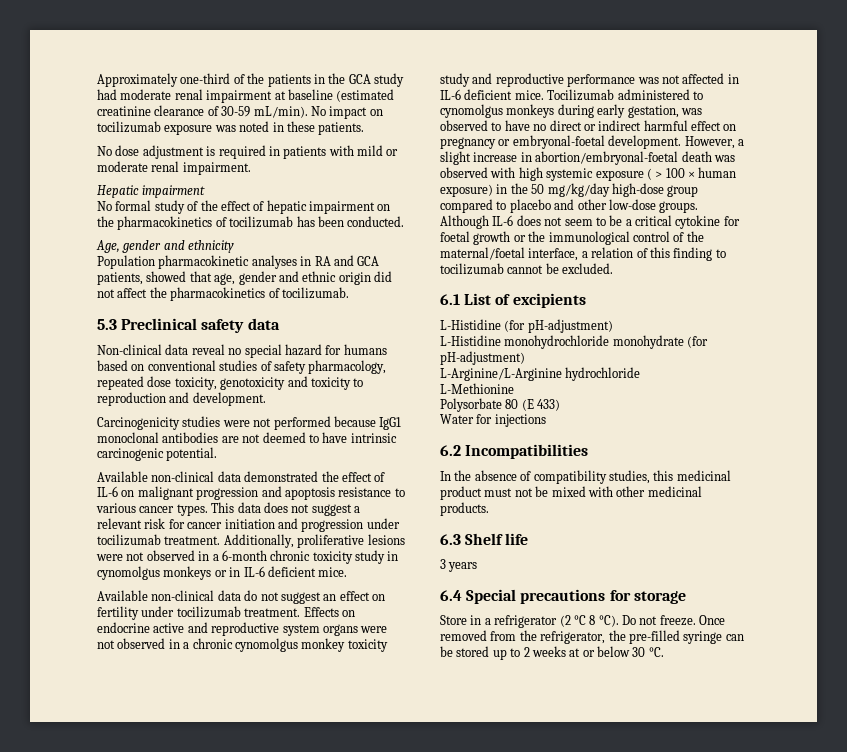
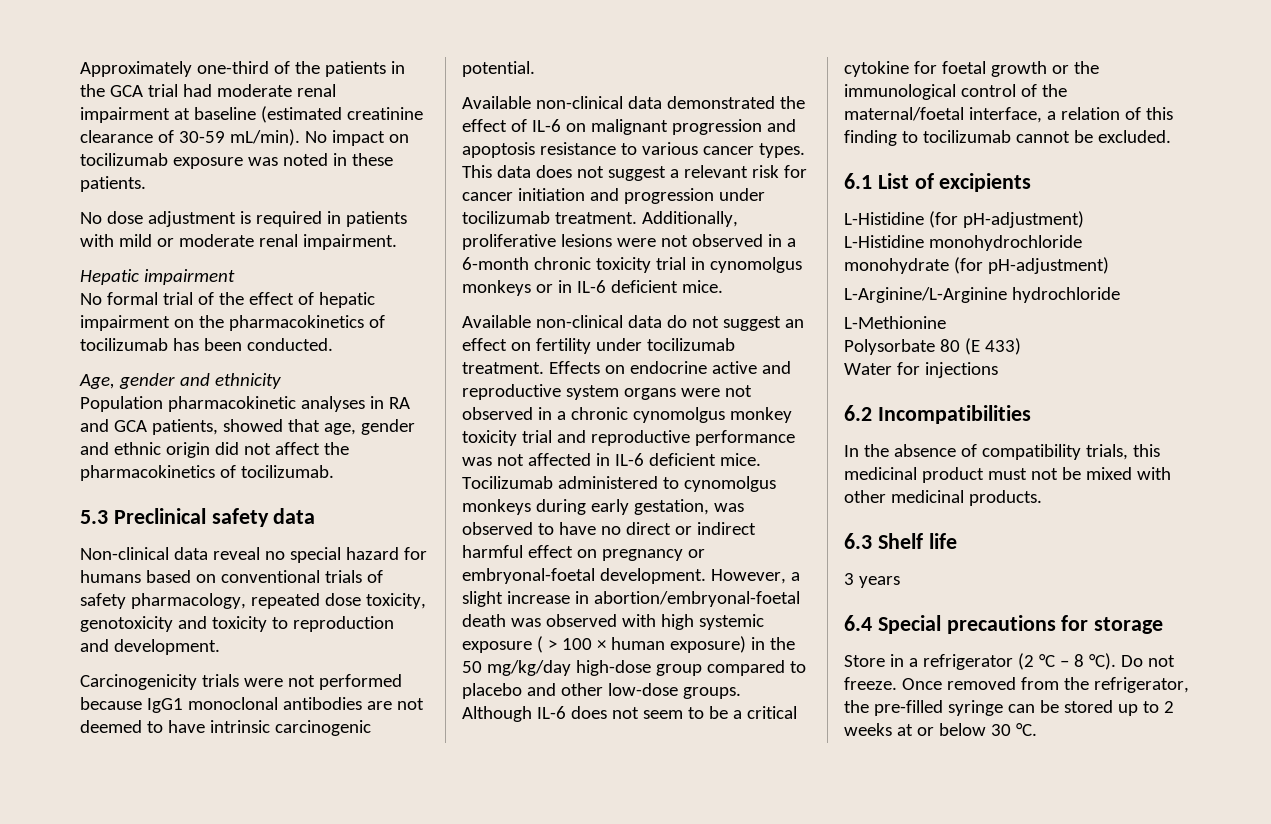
- Approximately one-third of the patients in the GCA study had moderate renal impairment at baseline (estimated creatinine clearance of 30-59 mL/min).
+ Approximately one-third of the patients in the GCA trial had moderate renal impairment at baseline (estimated creatinine clearance of 30-59 mL/min).
- No formal study of the effect of hepatic impairment on the pharmacokinetics of tocilizumab has been conducted.
+ No formal trial of the effect of hepatic impairment on the pharmacokinetics of tocilizumab has been conducted.
- Non-clinical data reveal no special hazard for humans based on conventional studies of safety pharmacology, repeated dose toxicity, genotoxicity and toxicity to reproduction and development.
+ Non-clinical data reveal no special hazard for humans based on conventional trials of safety pharmacology, repeated dose toxicity, genotoxicity and toxicity to reproduction and development.
- Carcinogenicity studies were not performed because IgG1 monoclonal antibodies are not deemed to have intrinsic carcinogenic potential.
+ Carcinogenicity trials were not performed because IgG1 monoclonal antibodies are not deemed to have intrinsic carcinogenic potential.
- Additionally, proliferative lesions were not observed in a 6-month chronic toxicity study in cynomolgus monkeys or in IL-6 deficient mice.
+ Additionally, proliferative lesions were not observed in a 6-month chronic toxicity trial in cynomolgus monkeys or in IL-6 deficient mice.
- Effects on endocrine active and reproductive system organs were not observed in a chronic cynomolgus monkey toxicity study and reproductive performance was not affected in IL-6 deficient mice.
+ Effects on endocrine active and reproductive system organs were not observed in a chronic cynomolgus monkey toxicity trial and reproductive performance was not affected in IL-6 deficient mice.
- In the absence of compatibility studies, this medicinal product must not be mixed with other medicinal products.
+ In the absence of compatibility trials, this medicinal product must not be mixed with other medicinal products.
- Store in a refrigerator (2 °C 8 °C).
+ Store in a refrigerator (2 °C – 8 °C).

